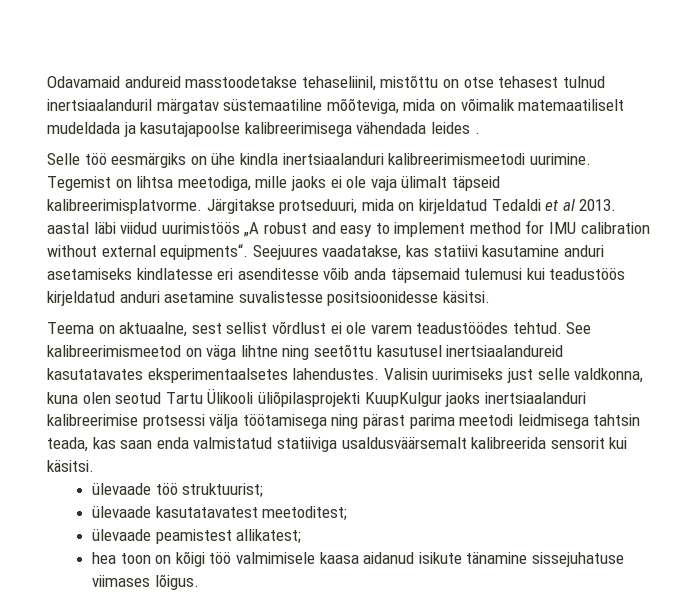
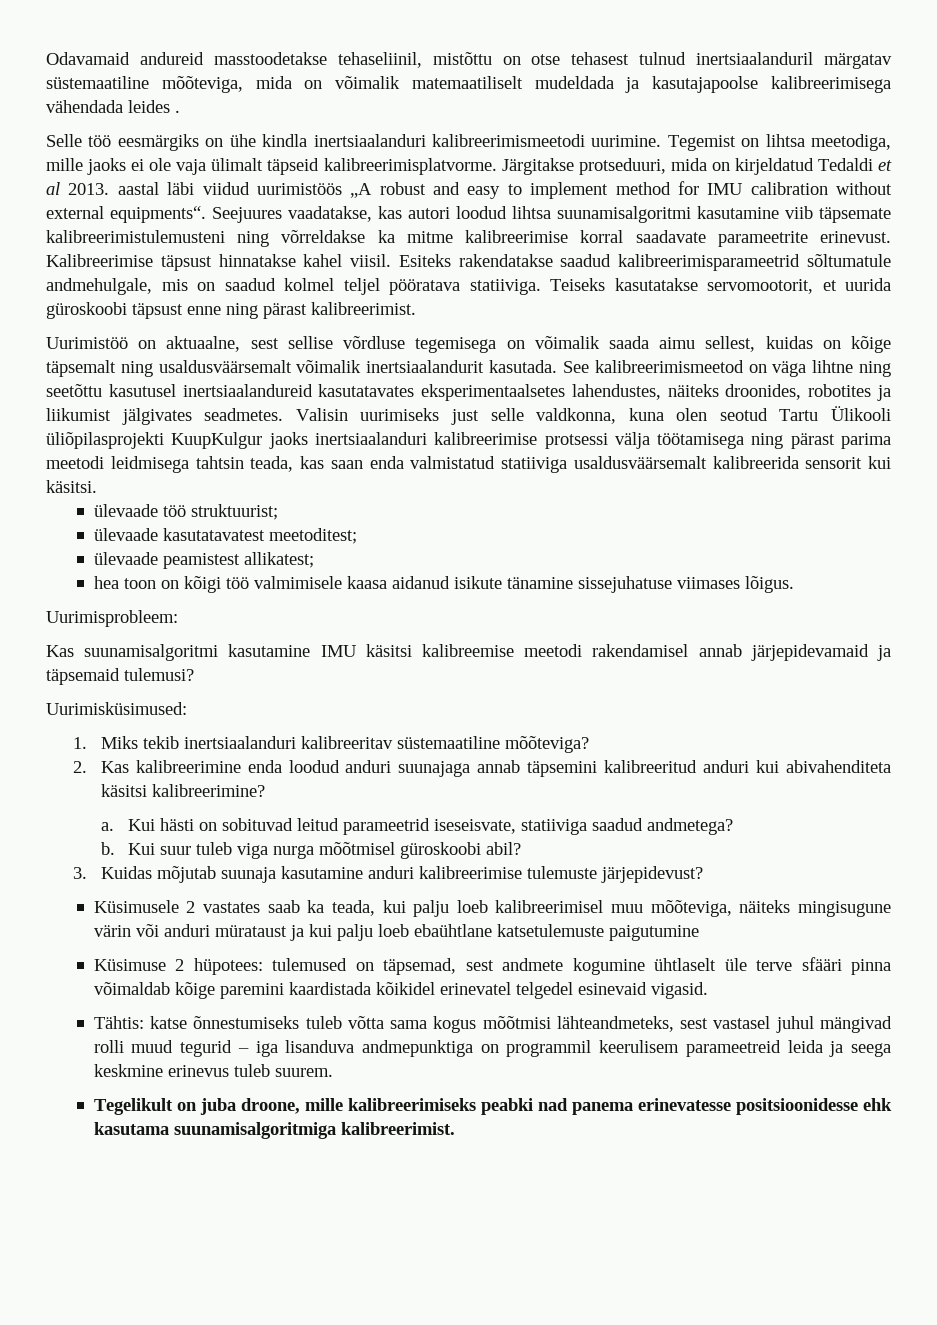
- Seejuures vaadatakse, kas statiivi kasutamine anduri asetamiseks kindlatesse eri asenditesse võib anda täpsemaid tulemusi kui teadustöös kirjeldatud anduri asetamine suvalistesse positsioonidesse käsitsi.
- Teema on aktuaalne, sest sellist võrdlust ei ole varem teadustöödes tehtud.
+ Seejuures vaadatakse, kas autori loodud lihtsa suunamisalgoritmi kasutamine viib täpsemate kalibreerimistulemusteni ning võrreldakse ka mitme kalibreerimise korral saadavate parameetrite erinevust. Kalibreerimise täpsust hinnatakse kahel viisil. Esiteks rakendatakse saadud kalibreerimisparameetrid sõltumatule andmehulgale, mis on saadud kolmel teljel pööratava statiiviga. Teiseks kasutatakse servomootorit, et uurida güroskoobi täpsust enne ning pärast kalibreerimist.
+ Uurimistöö on aktuaalne, sest sellise võrdluse tegemisega on võimalik saada aimu sellest, kuidas on kõige täpsemalt ning usaldusväärsemalt võimalik inertsiaalandurit kasutada.
- See kalibreerimismeetod on väga lihtne ning seetõttu kasutusel inertsiaalandureid kasutatavates eksperimentaalsetes lahendustes.
+ See kalibreerimismeetod on väga lihtne ning seetõttu kasutusel inertsiaalandureid kasutatavates eksperimentaalsetes lahendustes, näiteks droonides, robotites ja liikumist jälgivates seadmetes.
+ Uurimisprobleem:
+ Kas suunamisalgoritmi kasutamine IMU käsitsi kalibreemise meetodi rakendamisel annab järjepidevamaid ja täpsemaid tulemusi?
+ Uurimisküsimused:
+ 1. Miks tekib inertsiaalanduri kalibreeritav süstemaatiline mõõteviga?
+ 2. Kas kalibreerimine enda loodud anduri suunajaga annab täpsemini kalibreeritud anduri kui abivahenditeta käsitsi kalibreerimine?
+ a. Kui hästi on sobituvad leitud parameetrid iseseisvate, statiiviga saadud andmetega?
+ b. Kui suur tuleb viga nurga mõõtmisel güroskoobi abil?
+ 3. Kuidas mõjutab suunaja kasutamine anduri kalibreerimise tulemuste järjepidevust?
+ Küsimusele 2 vastates saab ka teada, kui palju loeb kalibreerimisel muu mõõteviga, näiteks mingisugune värin või anduri mürataust ja kui palju loeb ebaühtlane katsetulemuste paigutumine
+ Küsimuse 2 hüpotees: tulemused on täpsemad, sest andmete kogumine ühtlaselt üle terve sfääri pinna võimaldab kõige paremini kaardistada kõikidel erinevatel telgedel esinevaid vigasid.
+ Tähtis: katse õnnestumiseks tuleb võtta sama kogus mõõtmisi lähteandmeteks, sest vastasel juhul mängivad rolli muud tegurid – iga lisanduva andmepunktiga on programmil keerulisem parameetreid leida ja seega keskmine erinevus tuleb suurem.
+ Tegelikult on juba droone, mille kalibreerimiseks peabki nad panema erinevatesse positsioonidesse ehk kasutama suunamisalgoritmiga kalibreerimist.

